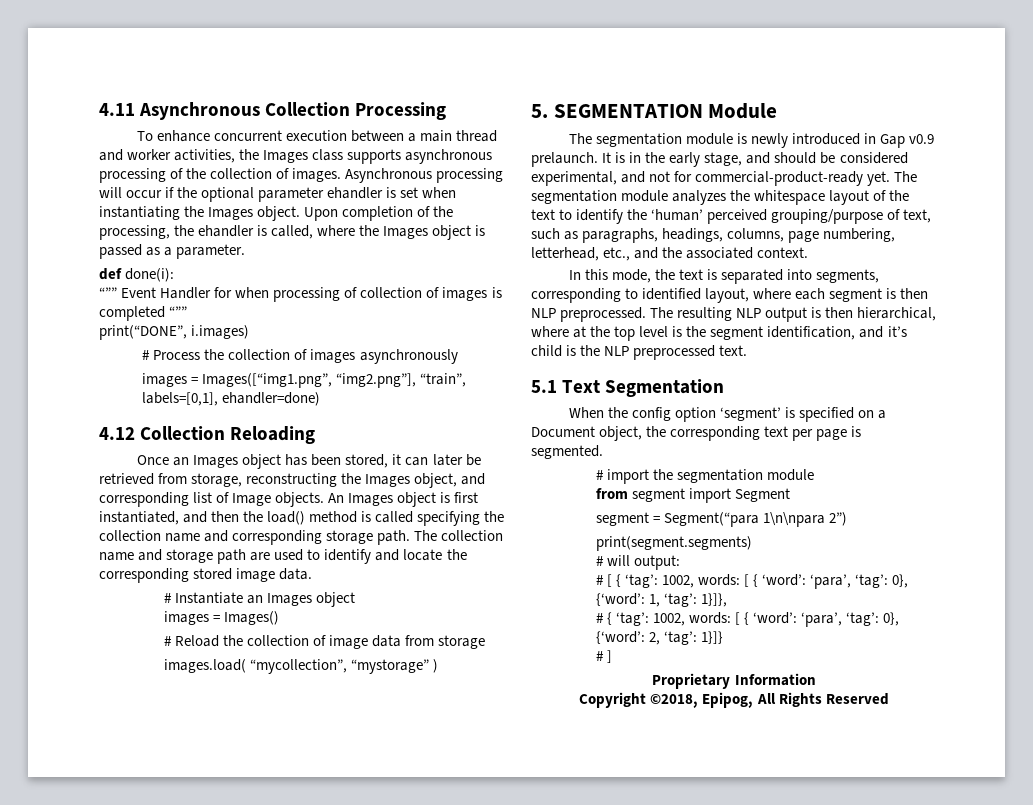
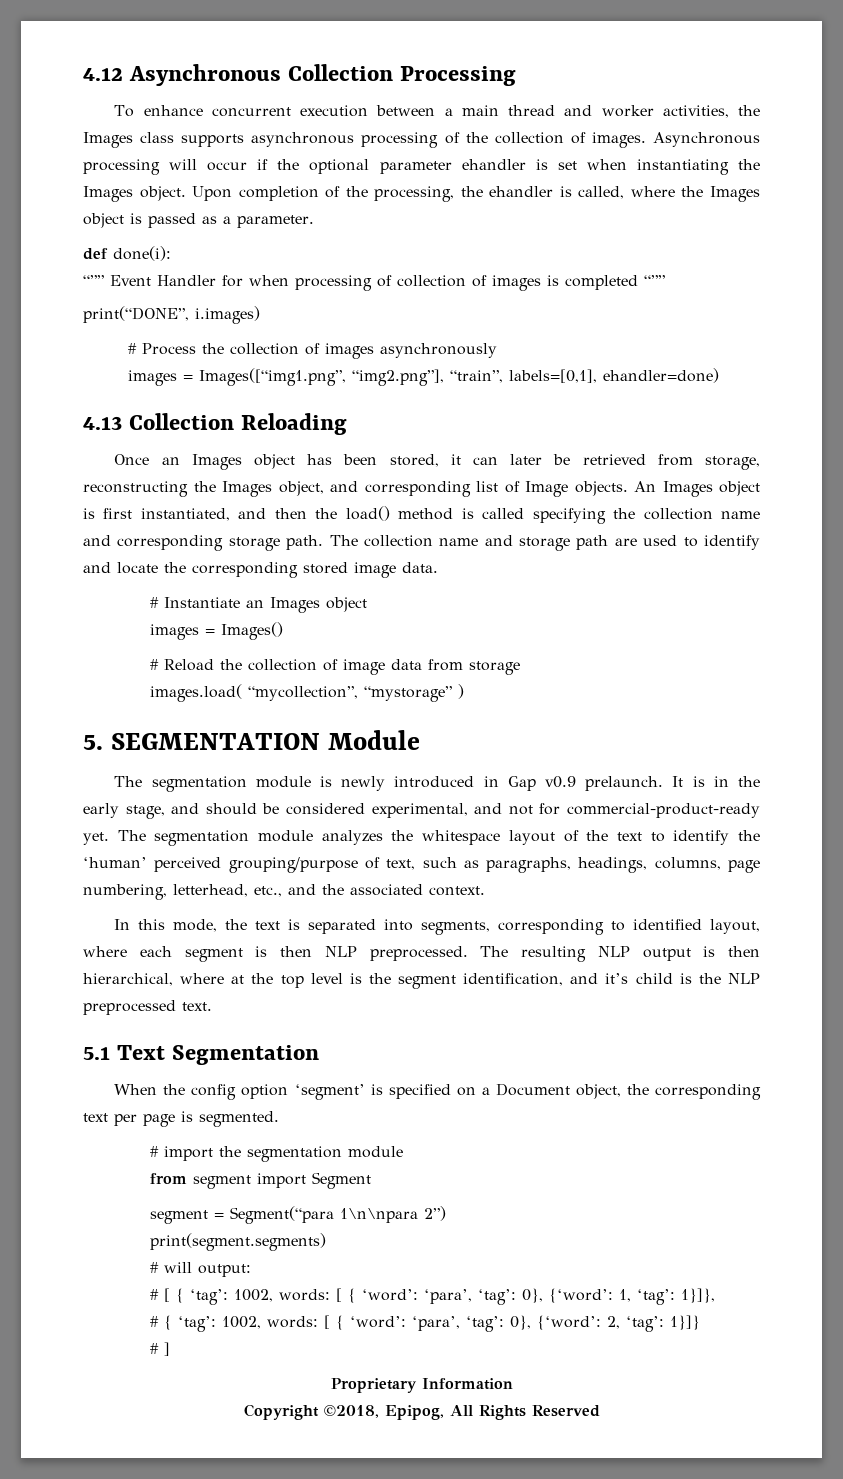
- 4.11 Asynchronous Collection Processing
+ 4.12 Asynchronous Collection Processing
- 4.12 Collection Reloading
+ 4.13 Collection Reloading

